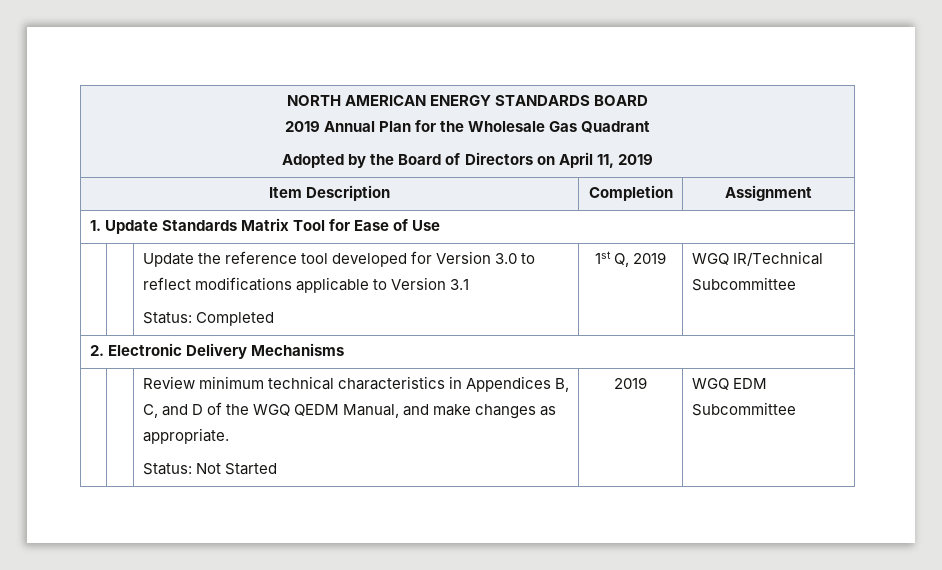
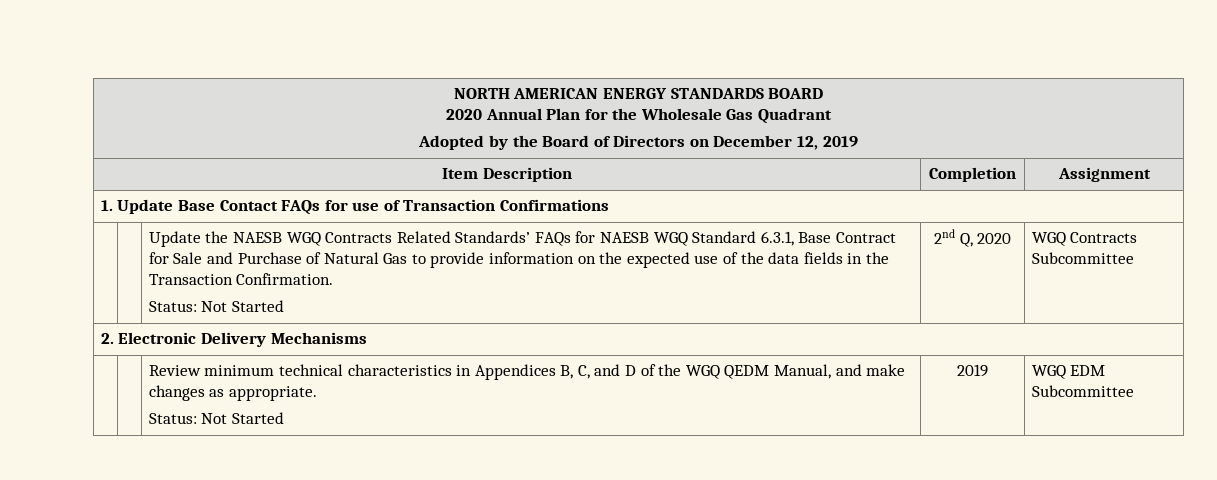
  NORTH AMERICAN ENERGY STANDARDS BOARD
- 2019 Annual Plan for the Wholesale Gas Quadrant
- Adopted by the Board of Directors on April 11, 2019
+ 2020 Annual Plan for the Wholesale Gas Quadrant
+ Adopted by the Board of Directors on December 12, 2019
- 1. Update Standards Matrix Tool for Ease of Use
- | | Update the reference tool developed for Version 3.0 to reflect modifications applicable to Version 3.1
- Status: Completed | 1st Q, 2019 | WGQ IR/Technical Subcommittee
+ 1. Update Base Contact FAQs for use of Transaction Confirmations
+ | | Update the NAESB WGQ Contracts Related Standards’ FAQs for NAESB WGQ Standard 6.3.1, Base Contract for Sale and Purchase of Natural Gas to provide information on the expected use of the data fields in the Transaction Confirmation.
+ Status: Not Started | 2nd Q, 2020 | WGQ Contracts Subcommittee

